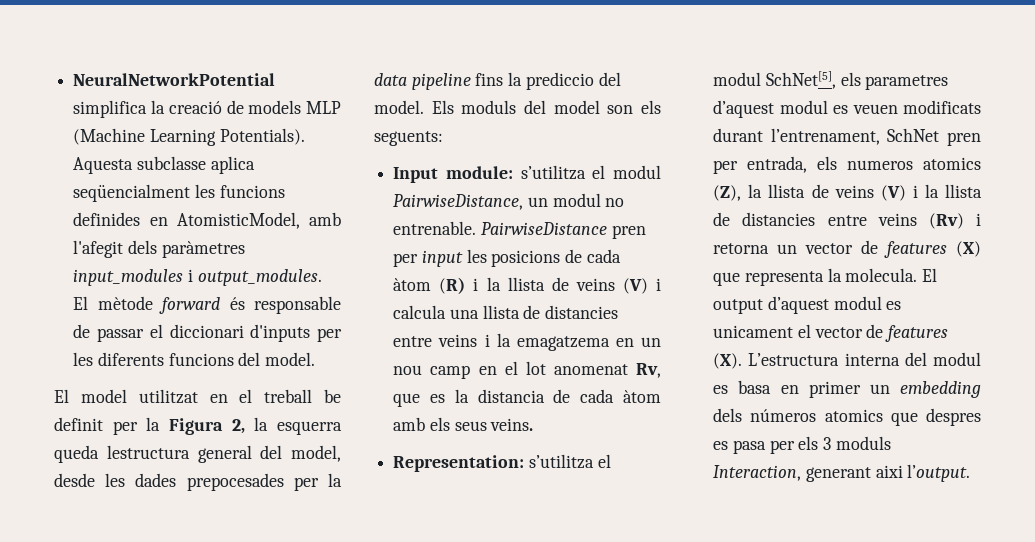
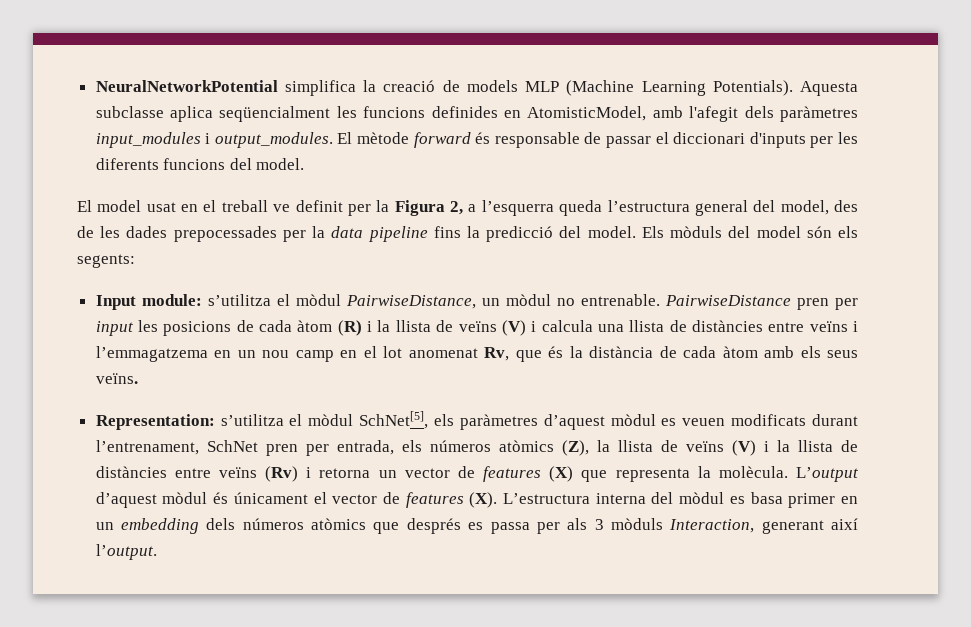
- El model utilitzat en el treball be definit per la Figura 2, la esquerra queda lestructura general del model, desde les dades prepocesades per la data pipeline fins la prediccio del model.
+ El model usat en el treball ve definit per la Figura 2, a l’esquerra queda l’estructura general del model, des de les dades prepocessades per la data pipeline fins la predicció del model.
- Els moduls del model son els seguents:
+ Els mòduls del model són els segents:
- Input module: s’utilitza el modul PairwiseDistance, un modul no entrenable.
+ Input module: s’utilitza el mòdul PairwiseDistance, un mòdul no entrenable.
- PairwiseDistance pren per input les posicions de cada àtom (R) i la llista de veins (V) i calcula una llista de distancies entre veins i la emagatzema en un nou camp en el lot anomenat Rv, que es la distancia de cada àtom amb els seus veins.
+ PairwiseDistance pren per input les posicions de cada àtom (R) i la llista de veïns (V) i calcula una llista de distàncies entre veïns i l’emmagatzema en un nou camp en el lot anomenat Rv, que és la distància de cada àtom amb els seus veïns.
- Representation: s’utilitza el modul SchNet[5], els parametres d’aquest modul es veuen modificats durant l’entrenament, SchNet pren per entrada, els numeros atomics (Z), la llista de veins (V) i la llista de distancies entre veins (Rv) i retorna un vector de features (X) que representa la molecula. El output d’aquest modul es unicament el vector de features (X). L’estructura interna del modul es basa en primer un embedding dels números atomics que despres es pasa per els 3 moduls Interaction, generant aixi l’output.
+ Representation: s’utilitza el mòdul SchNet[5], els paràmetres d’aquest mòdul es veuen modificats durant l’entrenament, SchNet pren per entrada, els números atòmics (Z), la llista de veïns (V) i la llista de distàncies entre veïns (Rv) i retorna un vector de features (X) que representa la molècula. L’output d’aquest mòdul és únicament el vector de features (X). L’estructura interna del mòdul es basa primer en un embedding dels números atòmics que després es passa per als 3 mòduls Interaction, generant així l’output.

